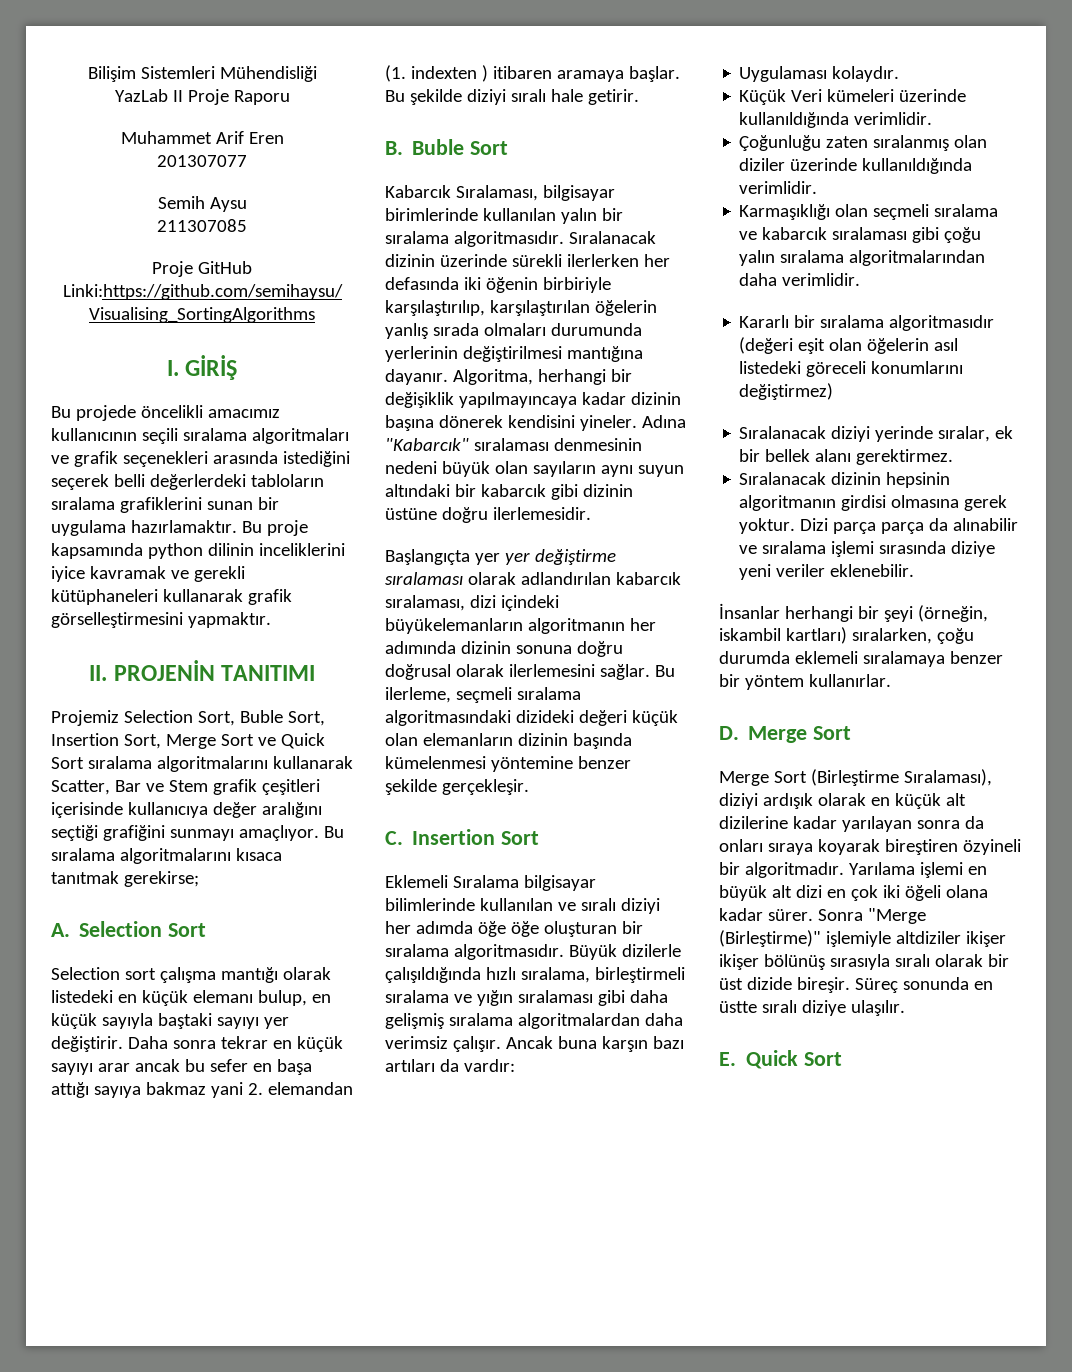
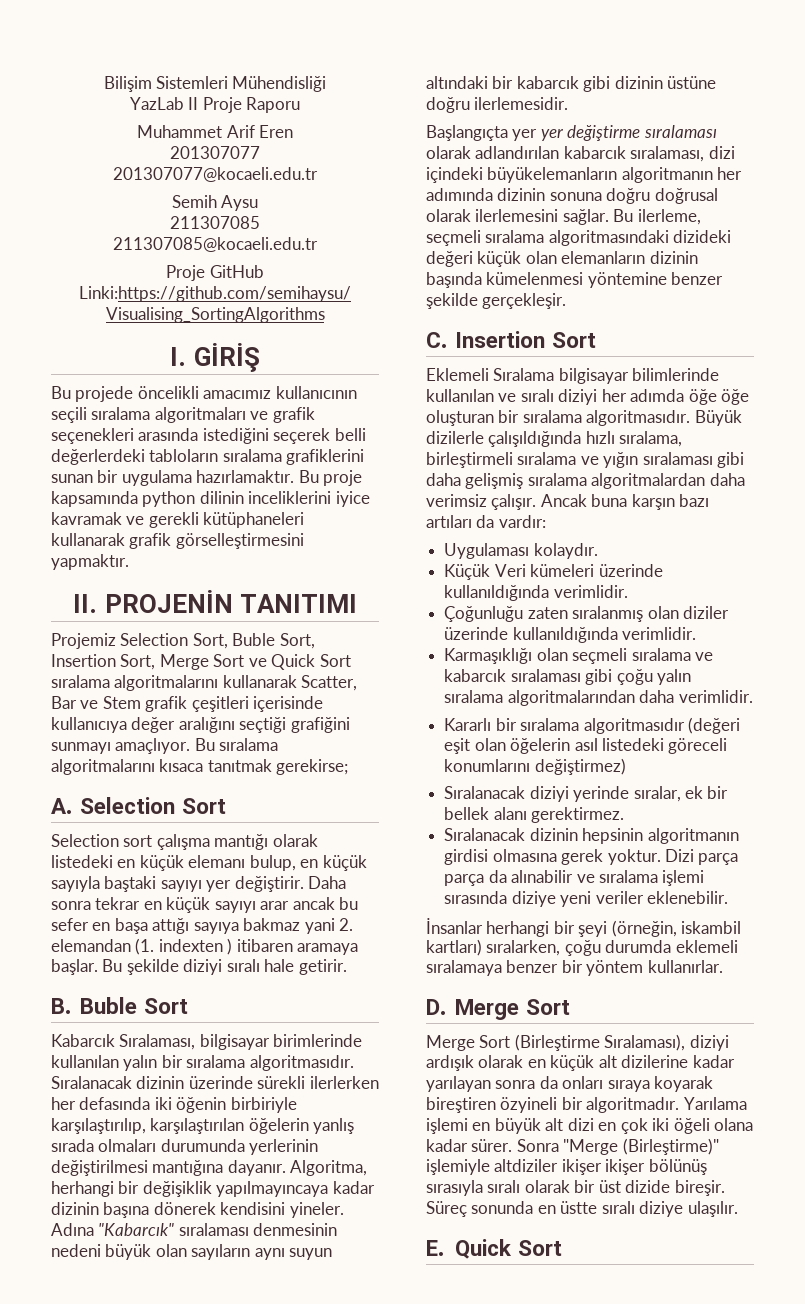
+ 201307077@kocaeli.edu.tr
+ 211307085@kocaeli.edu.tr

